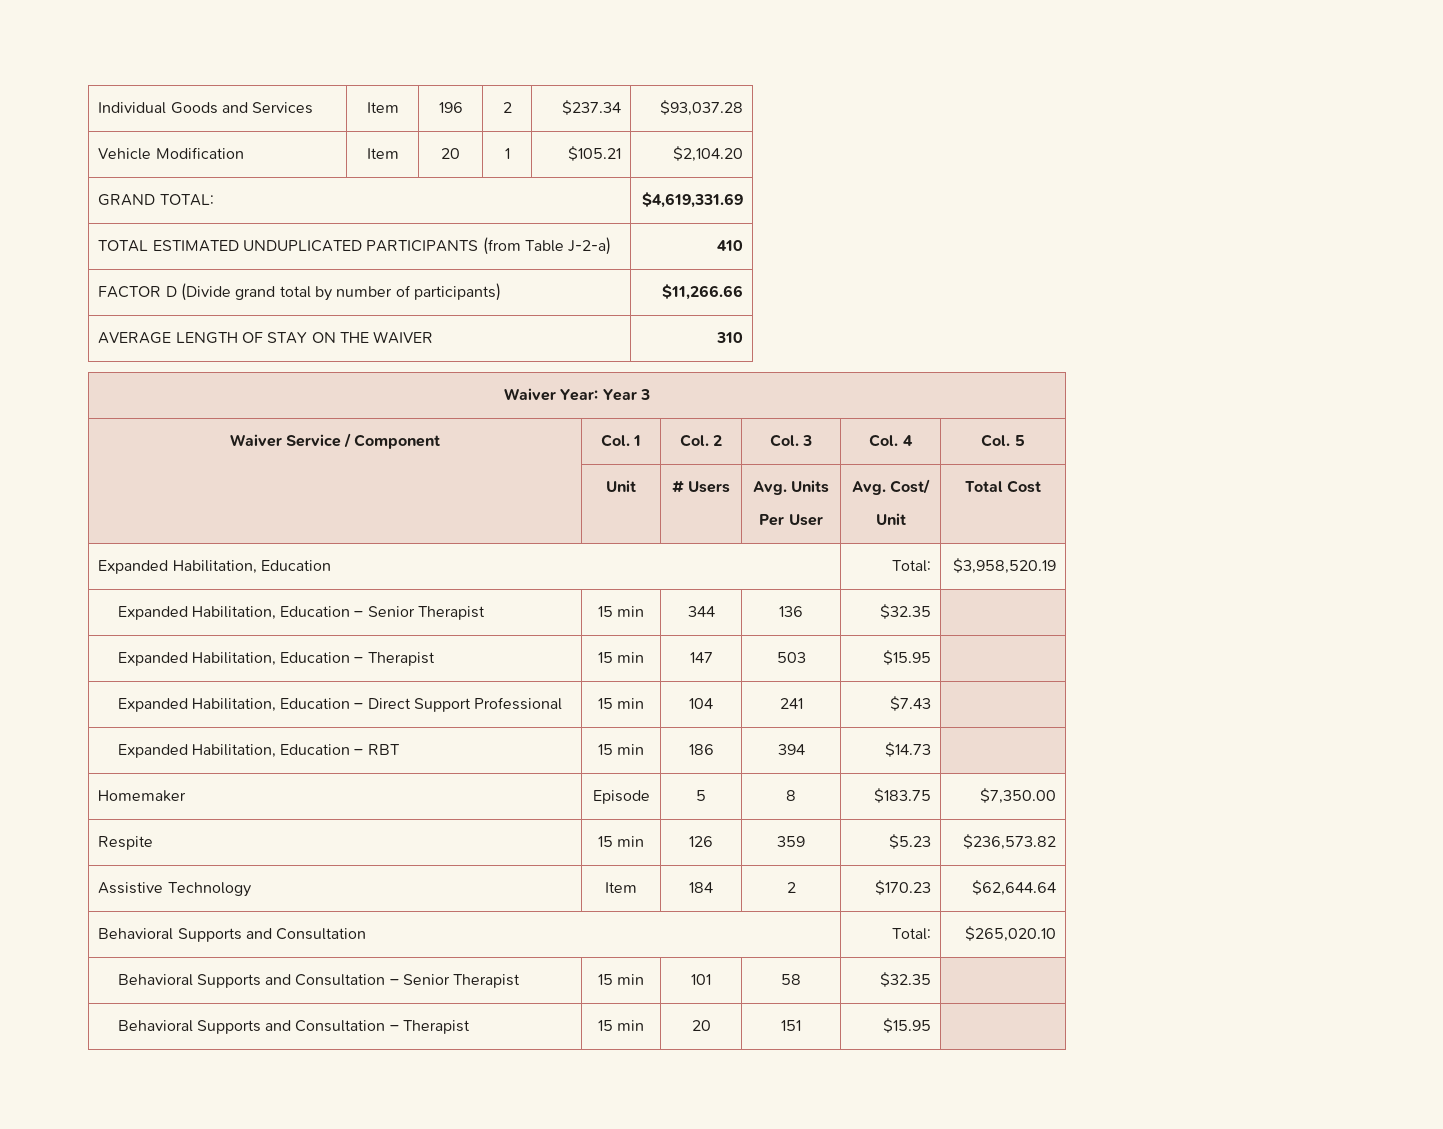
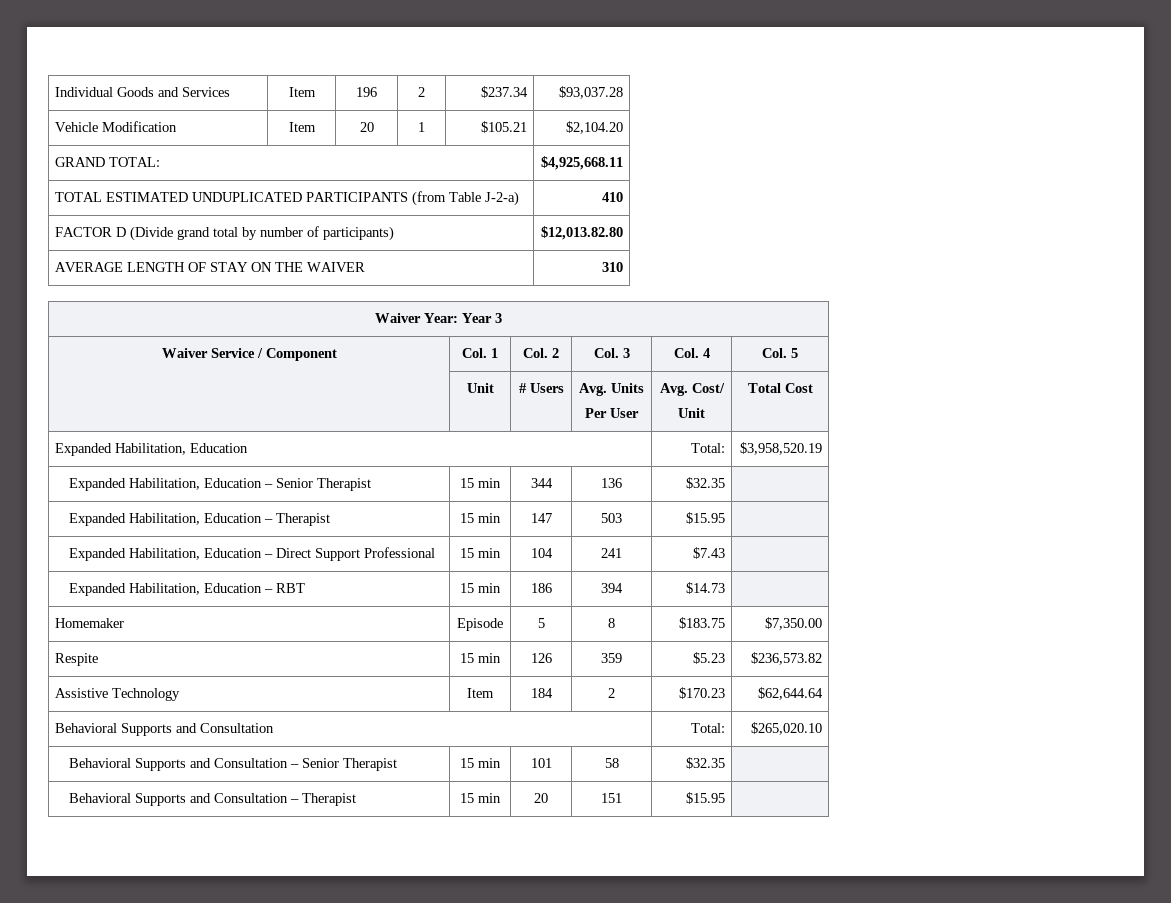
- GRAND TOTAL: | $4,619,331.69
+ GRAND TOTAL: | $4,925,668.11
- FACTOR D (Divide grand total by number of participants) | $11,266.66
+ FACTOR D (Divide grand total by number of participants) | $12,013.82.80

